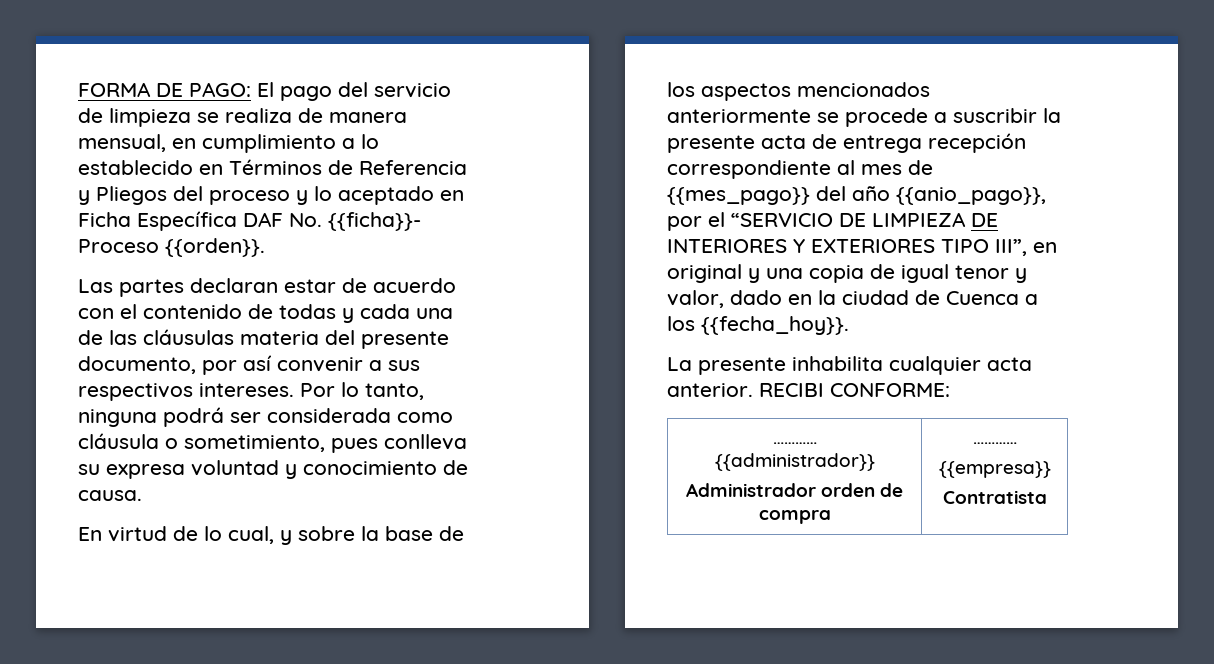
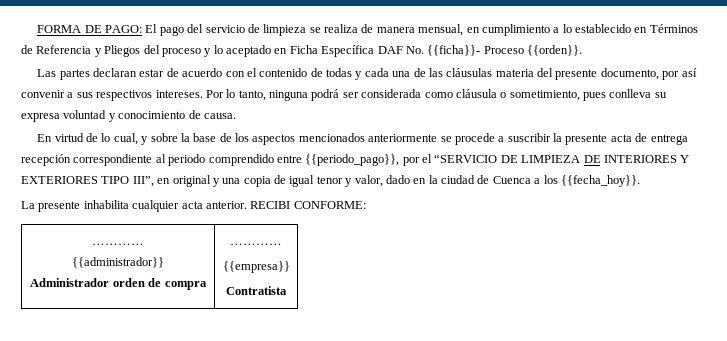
- En virtud de lo cual, y sobre la base de los aspectos mencionados anteriormente se procede a suscribir la presente acta de entrega recepción correspondiente al mes de {{mes_pago}} del año {{anio_pago}}, por el “SERVICIO DE LIMPIEZA DE INTERIORES Y EXTERIORES TIPO III”, en original y una copia de igual tenor y valor, dado en la ciudad de Cuenca a los {{fecha_hoy}}.
+ En virtud de lo cual, y sobre la base de los aspectos mencionados anteriormente se procede a suscribir la presente acta de entrega recepción correspondiente al periodo comprendido entre {{periodo_pago}}, por el “SERVICIO DE LIMPIEZA DE INTERIORES Y EXTERIORES TIPO III”, en original y una copia de igual tenor y valor, dado en la ciudad de Cuenca a los {{fecha_hoy}}.

